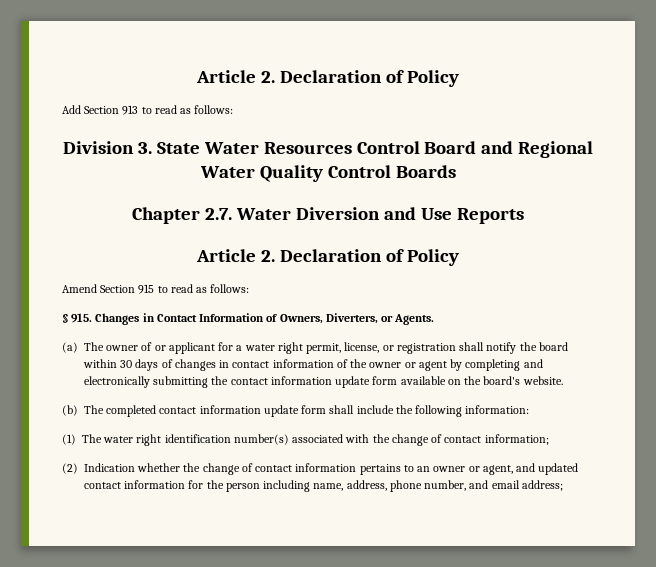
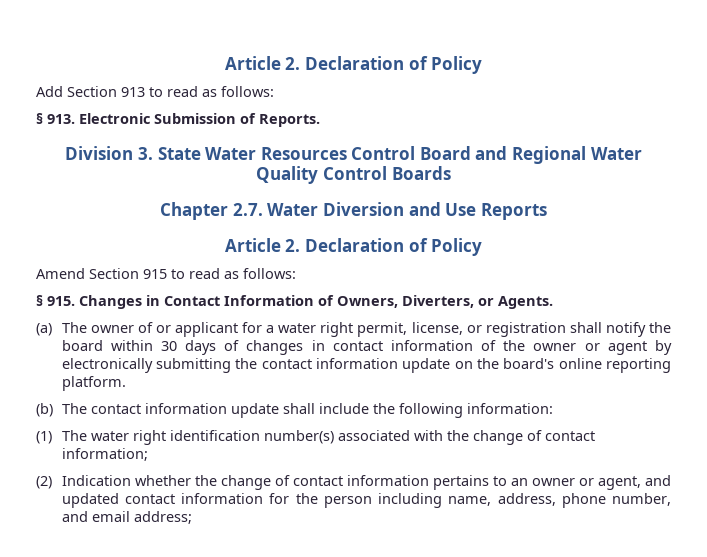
+ § 913. Electronic Submission of Reports.
- (a) The owner of or applicant for a water right permit, license, or registration shall notify the board within 30 days of changes in contact information of the owner or agent by completing and electronically submitting the contact information update form available on the board's website.
+ (a) The owner of or applicant for a water right permit, license, or registration shall notify the board within 30 days of changes in contact information of the owner or agent by electronically submitting the contact information update on the board's online reporting platform.
- (b) The completed contact information update form shall include the following information:
+ (b) The contact information update shall include the following information:

